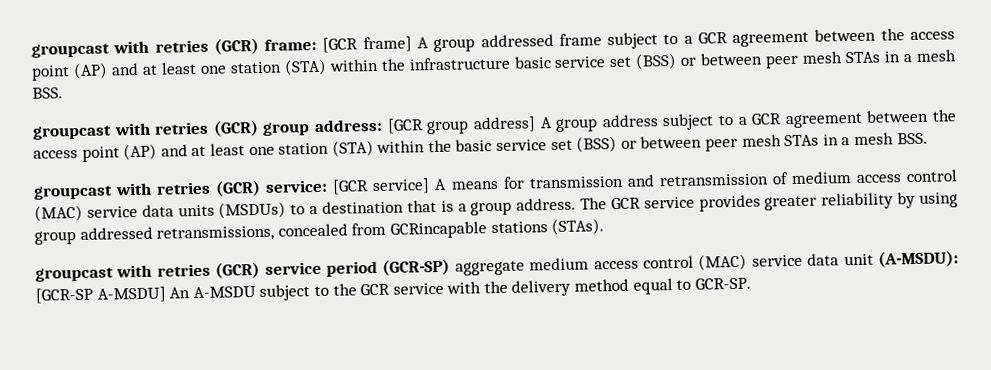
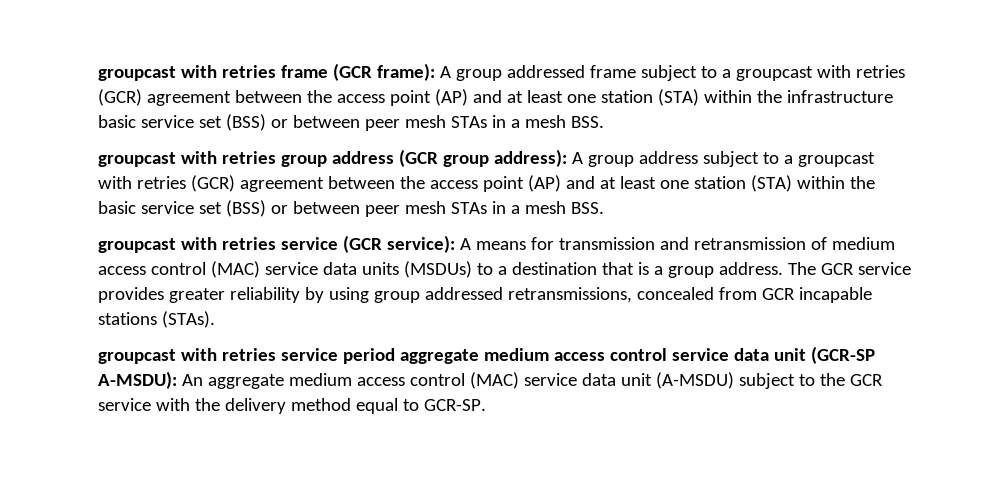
- groupcast with retries (GCR) frame: [GCR frame] A group addressed frame subject to a GCR agreement between the access point (AP) and at least one station (STA) within the infrastructure basic service set (BSS) or between peer mesh STAs in a mesh BSS.
+ groupcast with retries frame (GCR frame): A group addressed frame subject to a groupcast with retries (GCR) agreement between the access point (AP) and at least one station (STA) within the infrastructure basic service set (BSS) or between peer mesh STAs in a mesh BSS.
- groupcast with retries (GCR) group address: [GCR group address] A group address subject to a GCR agreement between the access point (AP) and at least one station (STA) within the basic service set (BSS) or between peer mesh STAs in a mesh BSS.
+ groupcast with retries group address (GCR group address): A group address subject to a groupcast with retries (GCR) agreement between the access point (AP) and at least one station (STA) within the basic service set (BSS) or between peer mesh STAs in a mesh BSS.
- groupcast with retries (GCR) service: [GCR service] A means for transmission and retransmission of medium access control (MAC) service data units (MSDUs) to a destination that is a group address.
+ groupcast with retries service (GCR service): A means for transmission and retransmission of medium access control (MAC) service data units (MSDUs) to a destination that is a group address.
- The GCR service provides greater reliability by using group addressed retransmissions, concealed from GCRincapable stations (STAs).
+ The GCR service provides greater reliability by using group addressed retransmissions, concealed from GCR incapable stations (STAs).
- groupcast with retries (GCR) service period (GCR-SP) aggregate medium access control (MAC) service data unit (A-MSDU): [GCR-SP A-MSDU] An A-MSDU subject to the GCR service with the delivery method equal to GCR-SP.
+ groupcast with retries service period aggregate medium access control service data unit (GCR-SP A-MSDU): An aggregate medium access control (MAC) service data unit (A-MSDU) subject to the GCR service with the delivery method equal to GCR-SP.

